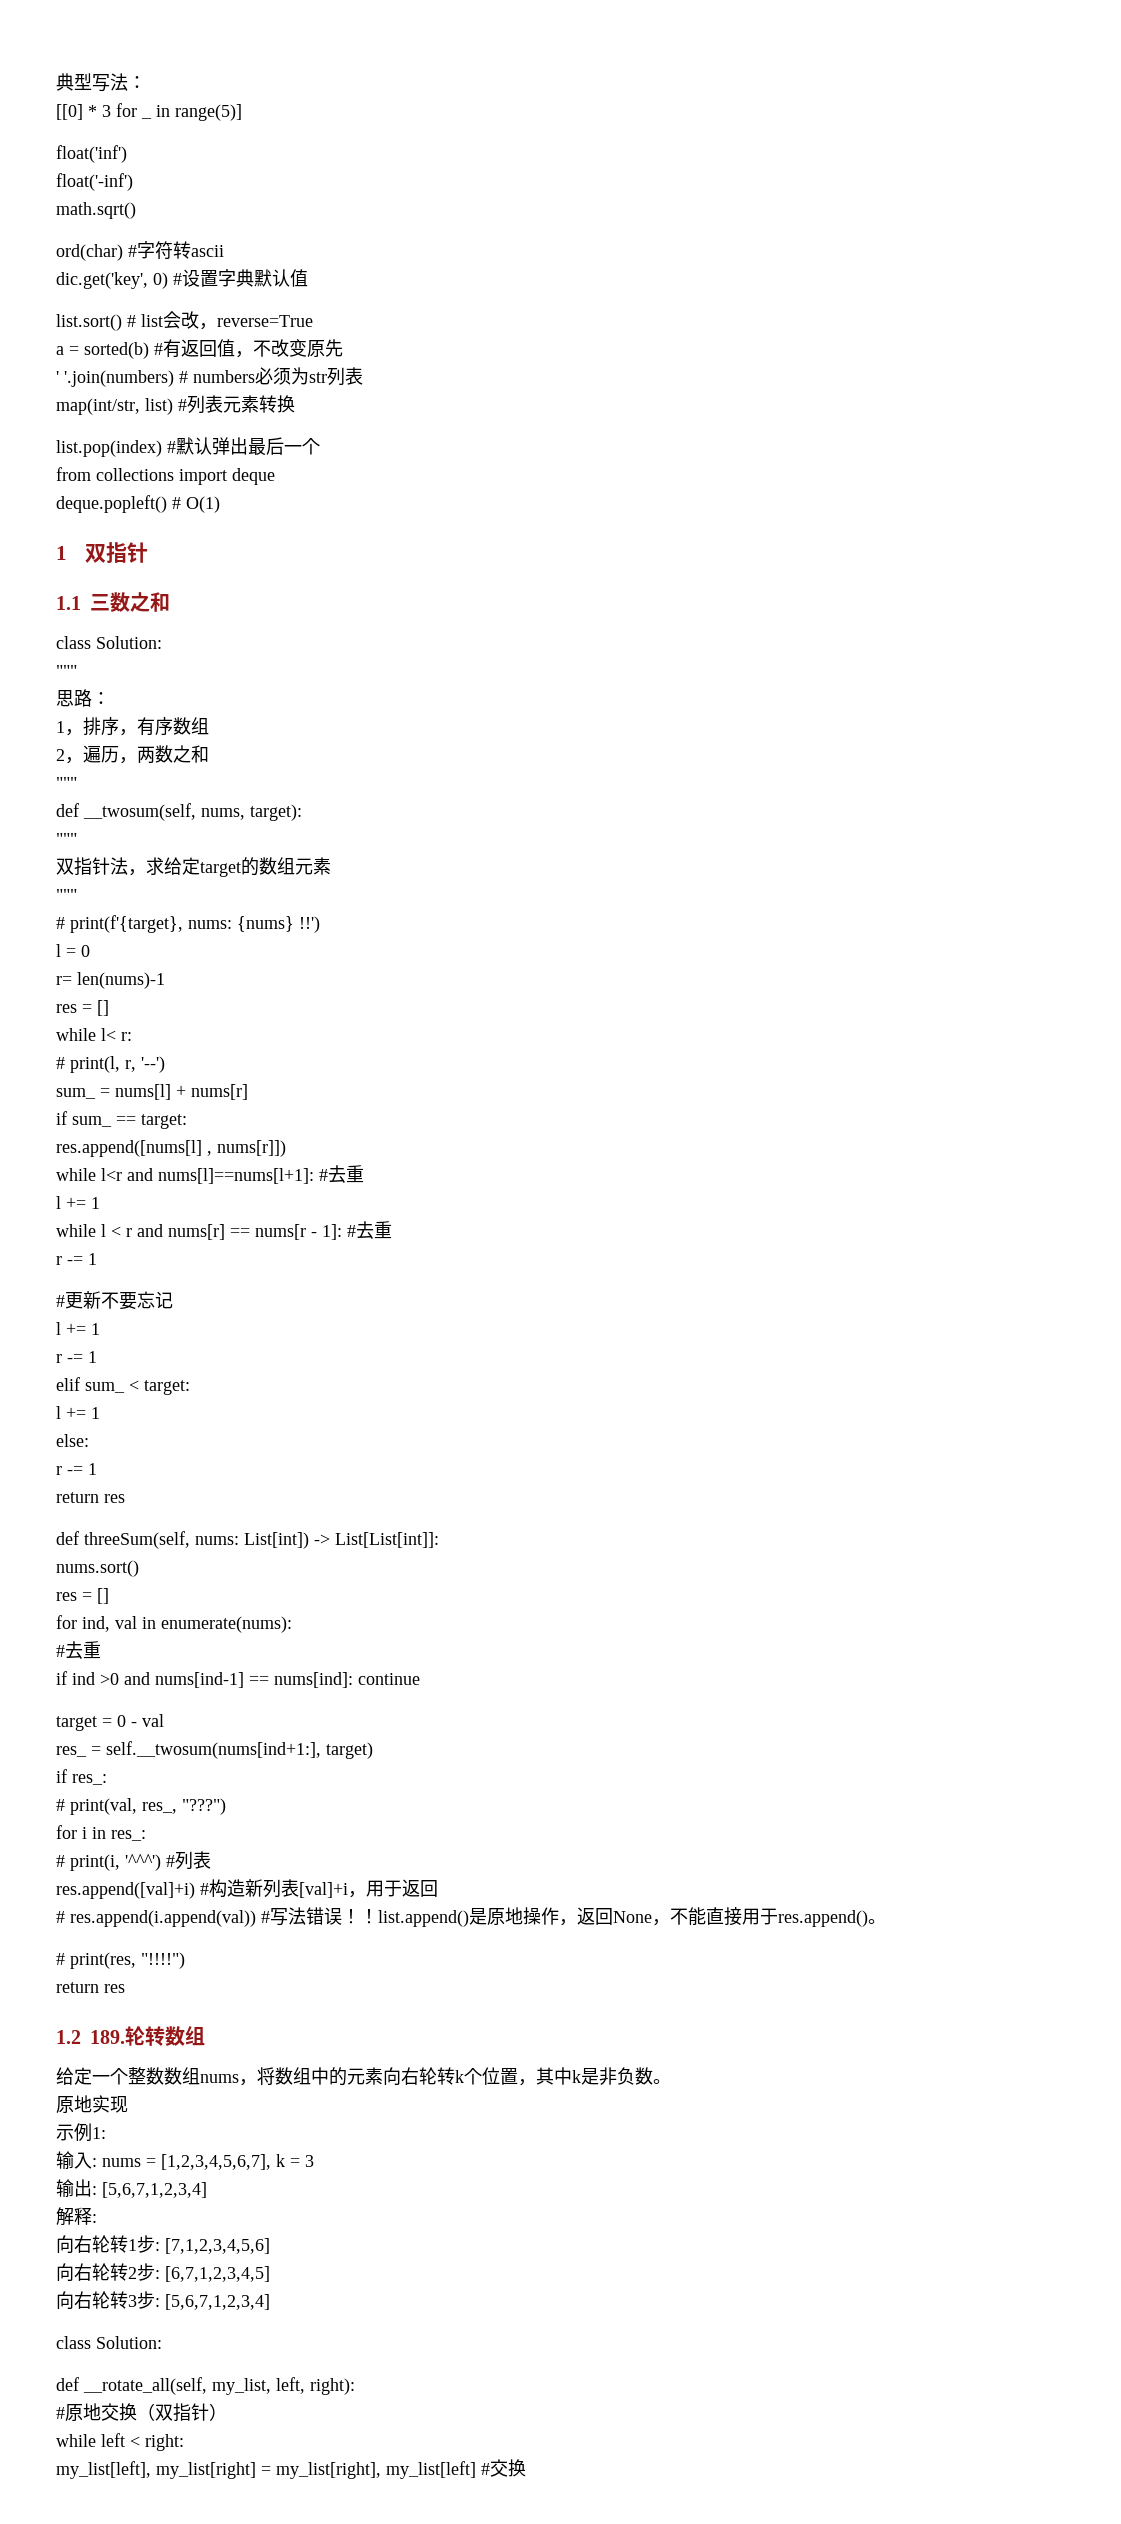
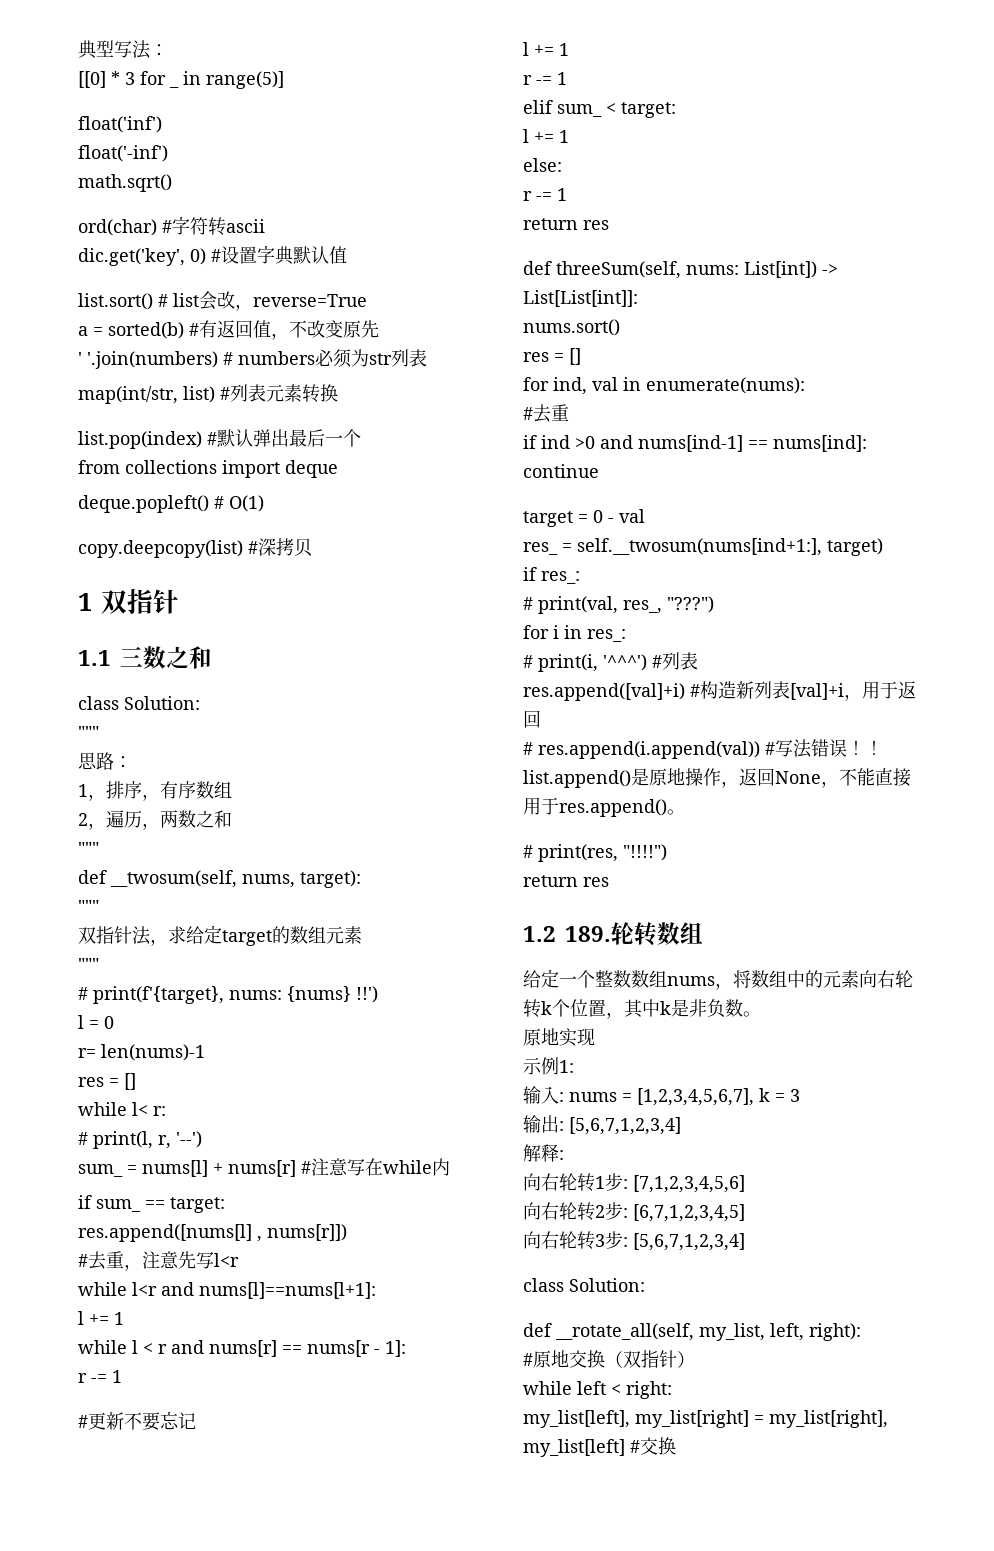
+ copy.deepcopy(list) #深拷贝
- sum_ = nums[l] + nums[r]
+ sum_ = nums[l] + nums[r] #注意写在while内
+ #去重，注意先写l<r
- while l<r and nums[l]==nums[l+1]: #去重
+ while l<r and nums[l]==nums[l+1]:
- while l < r and nums[r] == nums[r - 1]: #去重
+ while l < r and nums[r] == nums[r - 1]:

